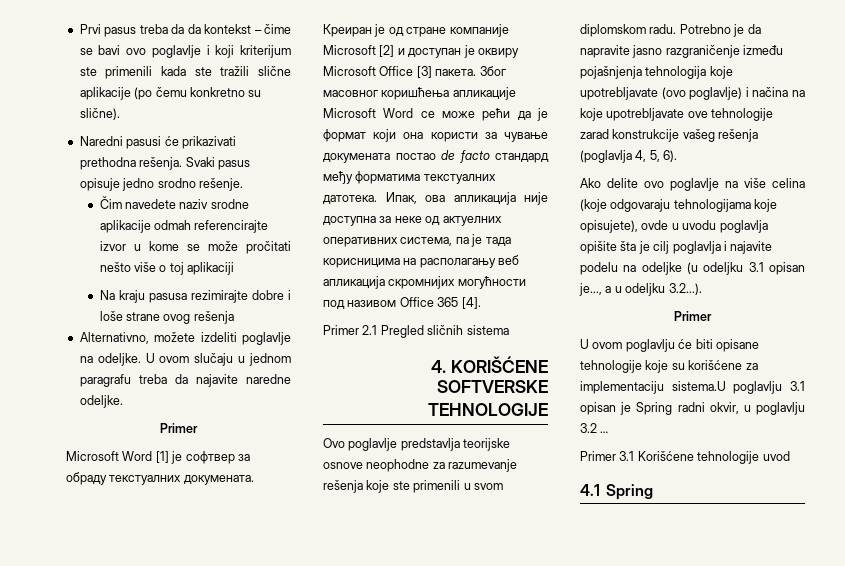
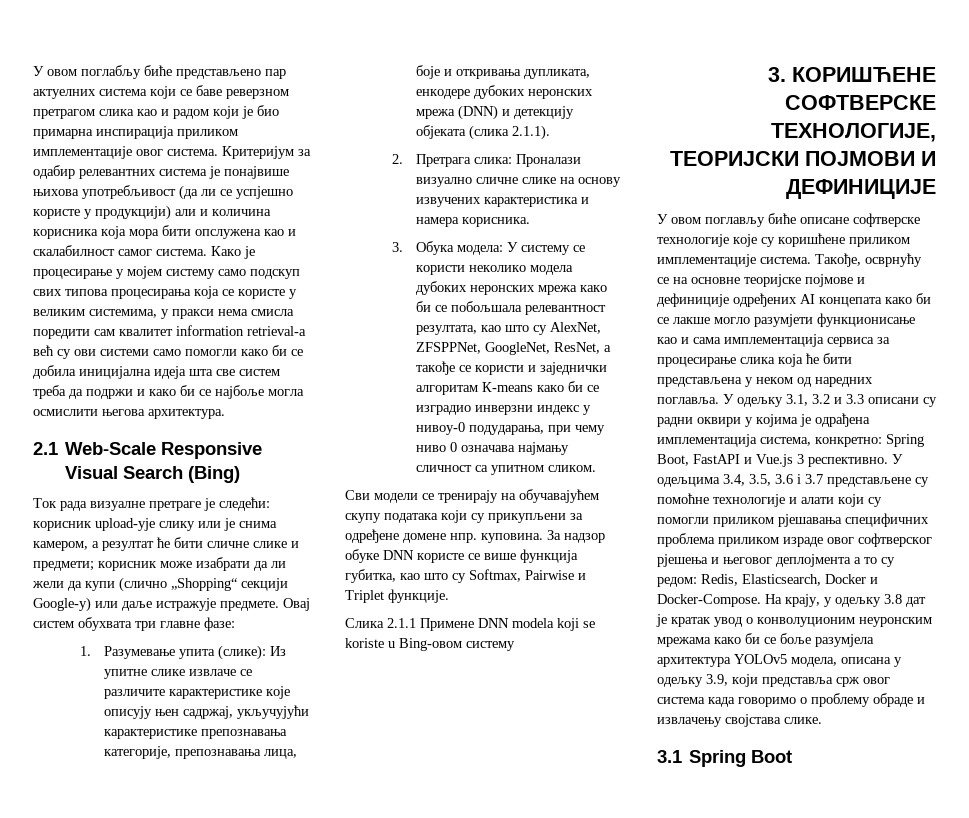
- Prvi pasus treba da da kontekst – čime se bavi ovo poglavlje i koji kriterijum ste primenili kada ste tražili slične aplikacije (po čemu konkretno su slične).
- Naredni pasusi će prikazivati prethodna rešenja. Svaki pasus opisuje jedno srodno rešenje.
- Čim navedete naziv srodne aplikacije odmah referencirajte izvor u kome se može pročitati nešto više o toj aplikaciji
- Na kraju pasusa rezimirajte dobre i loše strane ovog rešenja
- Alternativno, možete izdeliti poglavlje na odeljke. U ovom slučaju u jednom paragrafu treba da najavite naredne odeljke.
- Primer
- Microsoft Word [1] је софтвер за обраду текстуалних докумената. Креиран је од стране компаније Microsoft [2] и доступан је оквиру Microsoft Office [3] пакета. Због масовног коришћења апликације Microsoft Word се може рећи да је формат који она користи за чување докумената постао de facto стандард међу форматима текстуалних датотека. Ипак, ова апликација није доступна за неке од актуелних оперативних система, па је тада корисницима на располагању веб апликација скромнијих могућности под називом Office 365 [4].
- Primer 2.1 Pregled sličnih sistema
- 4. KORIŠĆENE SOFTVERSKE TEHNOLOGIJE
- Ovo poglavlje predstavlja teorijske osnove neophodne za razumevanje rešenja koje ste primenili u svom diplomskom radu. Potrebno je da napravite jasno razgraničenje između pojašnjenja tehnologija koje upotrebljavate (ovo poglavlje) i načina na koje upotrebljavate ove tehnologije zarad konstrukcije vašeg rešenja (poglavlja 4, 5, 6).
- Ako delite ovo poglavlje na više celina (koje odgovaraju tehnologijama koje opisujete), ovde u uvodu poglavlja opišite šta je cilj poglavlja i najavite podelu na odeljke (u odeljku 3.1 opisan je..., a u odeljku 3.2...).
- Primer
- U ovom poglavlju će biti opisane tehnologije koje su korišćene za implementaciju sistema.U poglavlju 3.1 opisan je Spring radni okvir, u poglavlju 3.2 …
- Primer 3.1 Korišćene tehnologije uvod
- 4.1 Spring
+ У овом поглабљу биће представљено пар актуелних система који се баве реверзном претрагом слика као и радом који је био примарна инспирација приликом имплементације овог система. Критеријум за одабир релевантних система је понајвише њихова употребљивост (да ли се успјешно користе у продукцији) али и количина корисника која мора бити опслужена као и скалабилност самог система. Како је процесирање у мојем систему само подскуп свих типова процесирања која се користе у великим системима, у пракси нема смисла поредити сам квалитет information retrieval-a већ су ови системи само помогли како би се добила иницијална идеја шта све систем треба да подржи и како би се најбоље могла осмислити његова архитектура.
+ 2.1 Web-Scale Responsive Visual Search (Bing)
+ Ток рада визуалне претраге је следећи: корисник upload-ује слику или је снима камером, а резултат ће бити сличне слике и предмети; корисник може изабрати да ли жели да купи (слично „Shopping“ секцији Google-у) или даље истражује предмете. Овај систем обухвата три главне фазе:
+ 1. Разумевање упита (слике): Из упитне слике извлаче се различите карактеристике које описују њен садржај, укључујући карактеристике препознавања категорије, препознавања лица, боје и откривања дупликата, енкодере дубоких неронских мрежа (DNN) и детекцију објеката (слика 2.1.1).
+ 2. Претрага слика: Проналази визуално сличне слике на основу извучених карактеристика и намера корисника.
+ 3. Обука модела: У систему се користи неколико модела дубоких неронских мрежа како би се побољшала релевантност резултата, као што су AlexNet, ZFSPPNet, GoogleNet, ResNet, а такође се користи и заједнички алгоритам К-means како би се изградио инверзни индекс у нивоу-0 подударања, при чему ниво 0 означава најмању сличност са упитном сликом.
+ Сви модели се тренирају на обучавајућем скупу података који су прикупљени за одређене домене нпр. куповина. За надзор обуке DNN користе се више функција губитка, као што су Softmax, Pairwise и Triplet функције.
+ Слика 2.1.1 Примене DNN modela koji se koriste u Bing-овом систему
+ 3. КОРИШЋЕНЕ СОФТВЕРСКЕ ТЕХНОЛОГИЈЕ, ТЕОРИЈСКИ ПОЈМОВИ И ДЕФИНИЦИЈЕ
+ У овом поглављу биће описане софтверске технологије које су коришћене приликом имплементације система. Такође, осврнућу се на основне теоријске појмове и дефиниције одређених AI концепата како би се лакше могло разумјети функционисање као и сама имплементација сервиса за процесирање слика која ће бити представљена у неком од наредних поглавља. У одељку 3.1, 3.2 и 3.3 описани су радни оквири у којима је одрађена имплементација система, конкретно: Spring Boot, FastAPI и Vue.js 3 респективно. У одељцима 3.4, 3.5, 3.6 i 3.7 представљене су помоћне технологије и алати који су помогли приликом рјешавања специфичних проблема приликом израде овог софтверског рјешења и његовог деплојмента а то су редом: Redis, Elasticsearch, Docker и Docker-Compose. На крају, у одељку 3.8 дат је кратак увод о конволуционим неуронским мрежама како би се боље разумјела архитектура YOLOv5 модела, описана у одељку 3.9, који представља срж овог система када говоримо о проблему обраде и извлачењу својстава слике.
+ 3.1 Spring Boot

